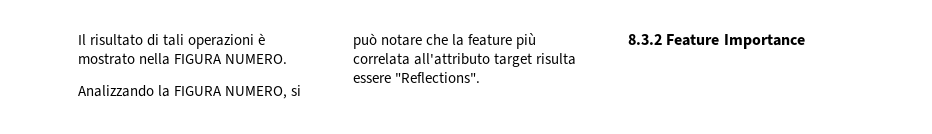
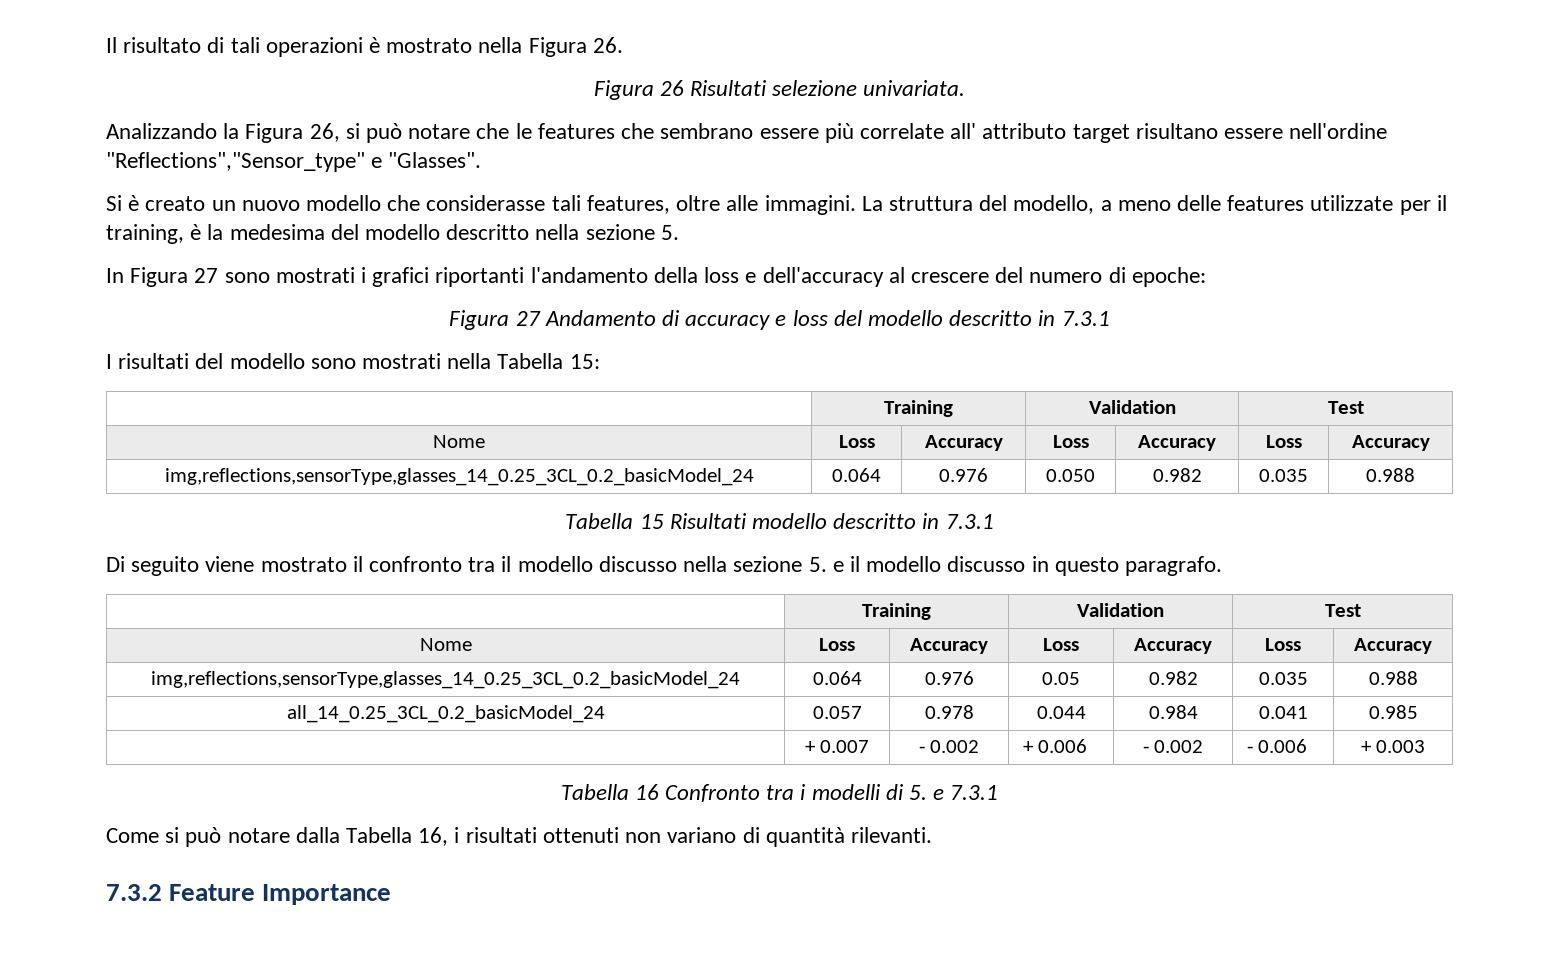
- Il risultato di tali operazioni è mostrato nella FIGURA NUMERO.
+ Il risultato di tali operazioni è mostrato nella Figura 26.
+ Figura 26 Risultati selezione univariata.
- Analizzando la FIGURA NUMERO, si può notare che la feature più correlata all'attributo target risulta essere "Reflections".
- 8.3.2 Feature Importance
+ Analizzando la Figura 26, si può notare che le features che sembrano essere più correlate all' attributo target risultano essere nell'ordine "Reflections","Sensor_type" e "Glasses".
+ Si è creato un nuovo modello che considerasse tali features, oltre alle immagini. La struttura del modello, a meno delle features utilizzate per il training, è la medesima del modello descritto nella sezione 5.
+ In Figura 27 sono mostrati i grafici riportanti l'andamento della loss e dell'accuracy al crescere del numero di epoche:
+ Figura 27 Andamento di accuracy e loss del modello descritto in 7.3.1
+ I risultati del modello sono mostrati nella Tabella 15:
+ | Training | Validation | Test
+ Nome | Loss | Accuracy | Loss | Accuracy | Loss | Accuracy
+ img,reflections,sensorType,glasses_14_0.25_3CL_0.2_basicModel_24 | 0.064 | 0.976 | 0.050 | 0.982 | 0.035 | 0.988
+ Tabella 15 Risultati modello descritto in 7.3.1
+ Di seguito viene mostrato il confronto tra il modello discusso nella sezione 5. e il modello discusso in questo paragrafo.
+ | Training | Validation | Test
+ Nome | Loss | Accuracy | Loss | Accuracy | Loss | Accuracy
+ img,reflections,sensorType,glasses_14_0.25_3CL_0.2_basicModel_24 | 0.064 | 0.976 | 0.05 | 0.982 | 0.035 | 0.988
+ all_14_0.25_3CL_0.2_basicModel_24 | 0.057 | 0.978 | 0.044 | 0.984 | 0.041 | 0.985
+ | + 0.007 | - 0.002 | + 0.006 | - 0.002 | - 0.006 | + 0.003
+ Tabella 16 Confronto tra i modelli di 5. e 7.3.1
+ Come si può notare dalla Tabella 16, i risultati ottenuti non variano di quantità rilevanti.
+ 7.3.2 Feature Importance

